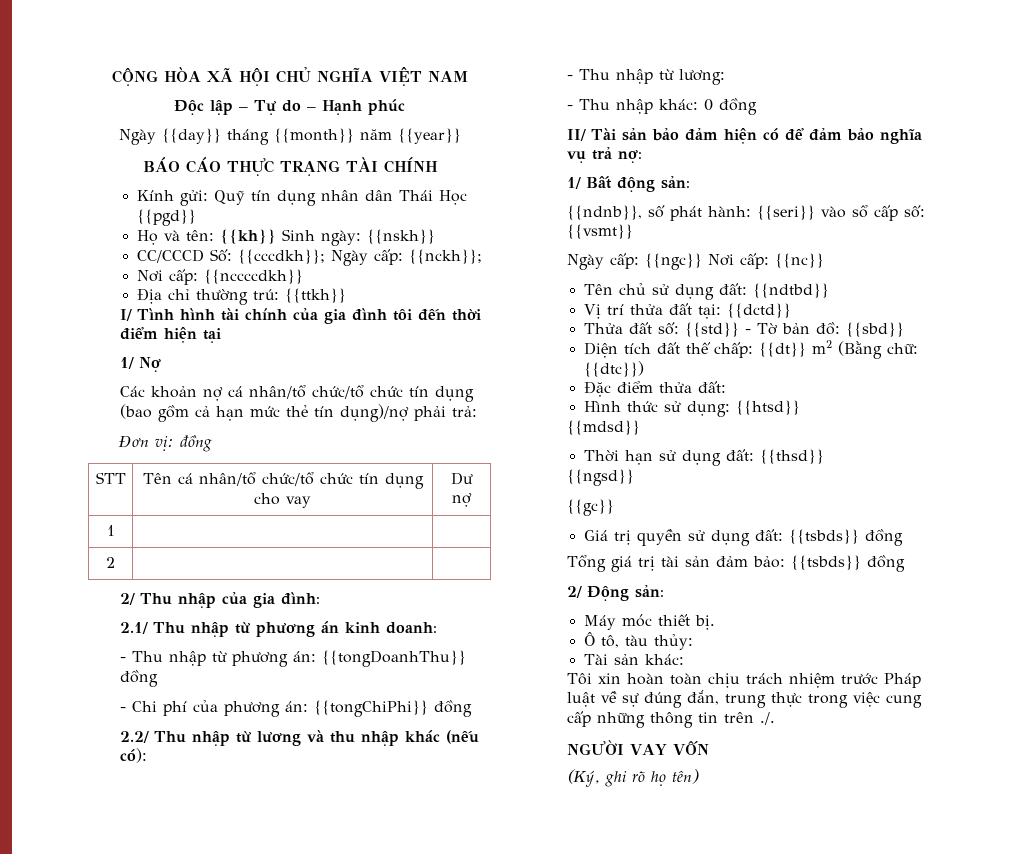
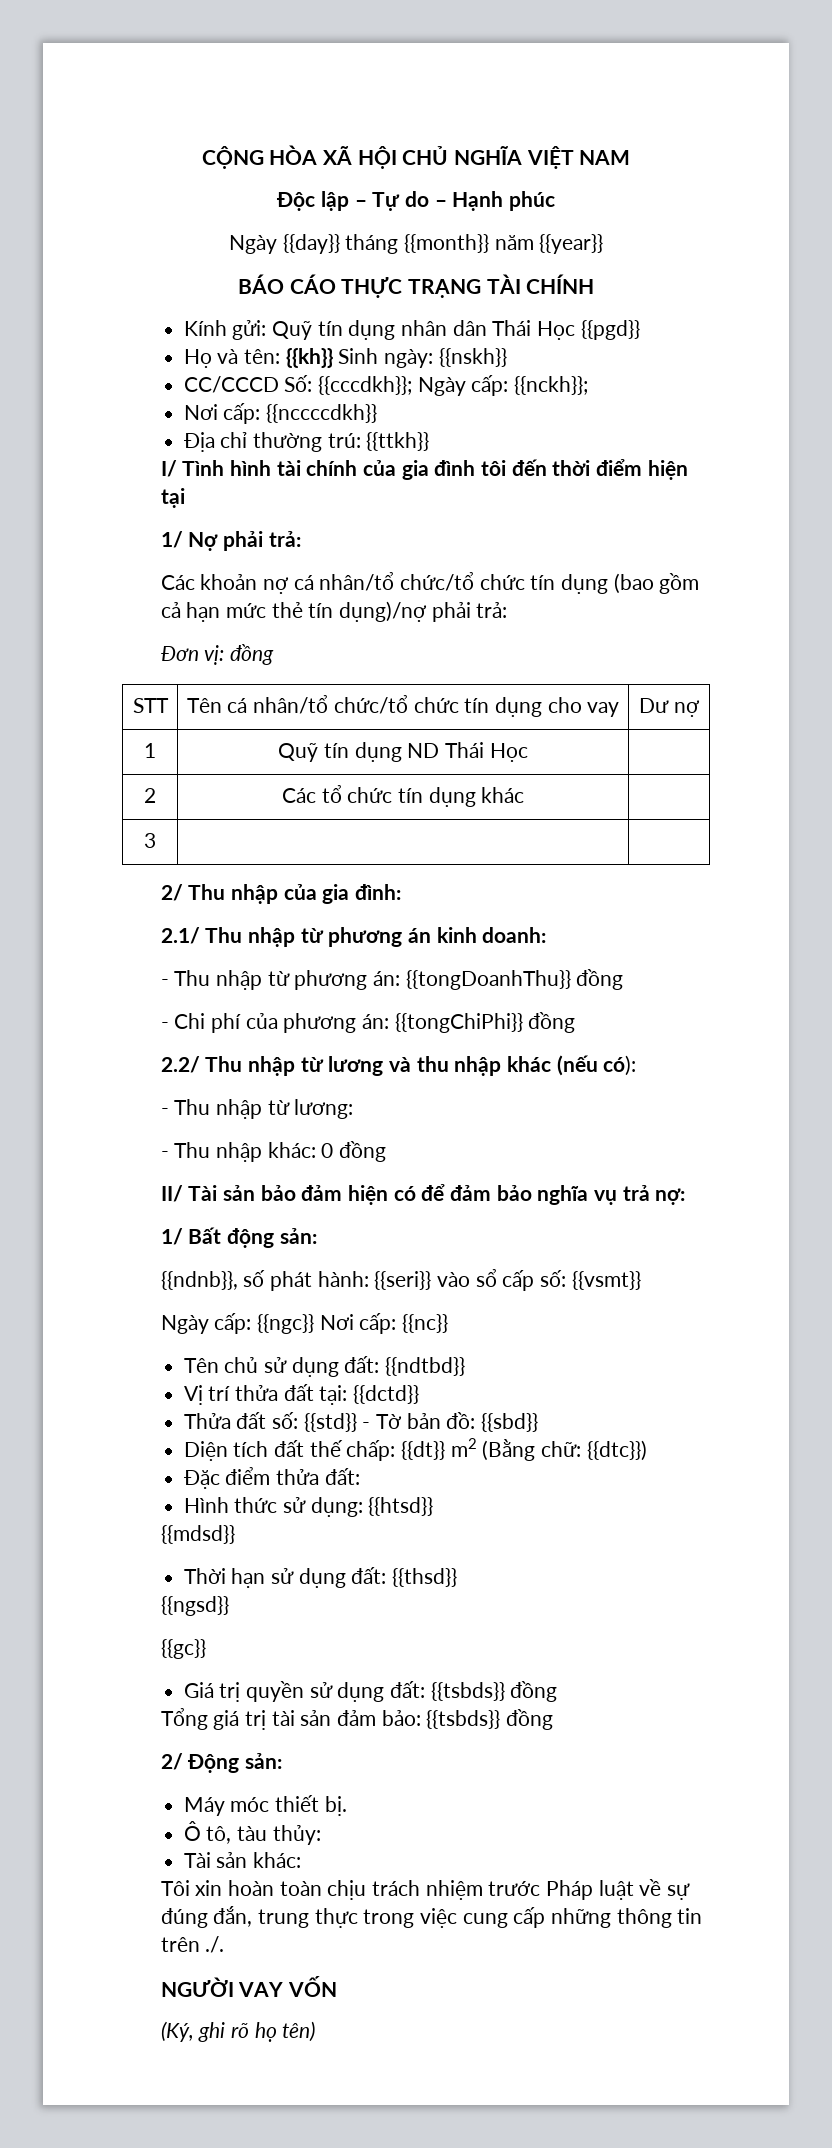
- 1/ Nợ
+ 1/ Nợ phải trả:
- 1 | |
- 2 | |
+ 1 | Quỹ tín dụng ND Thái Học |
+ 2 | Các tổ chức tín dụng khác |
+ 3 | |

